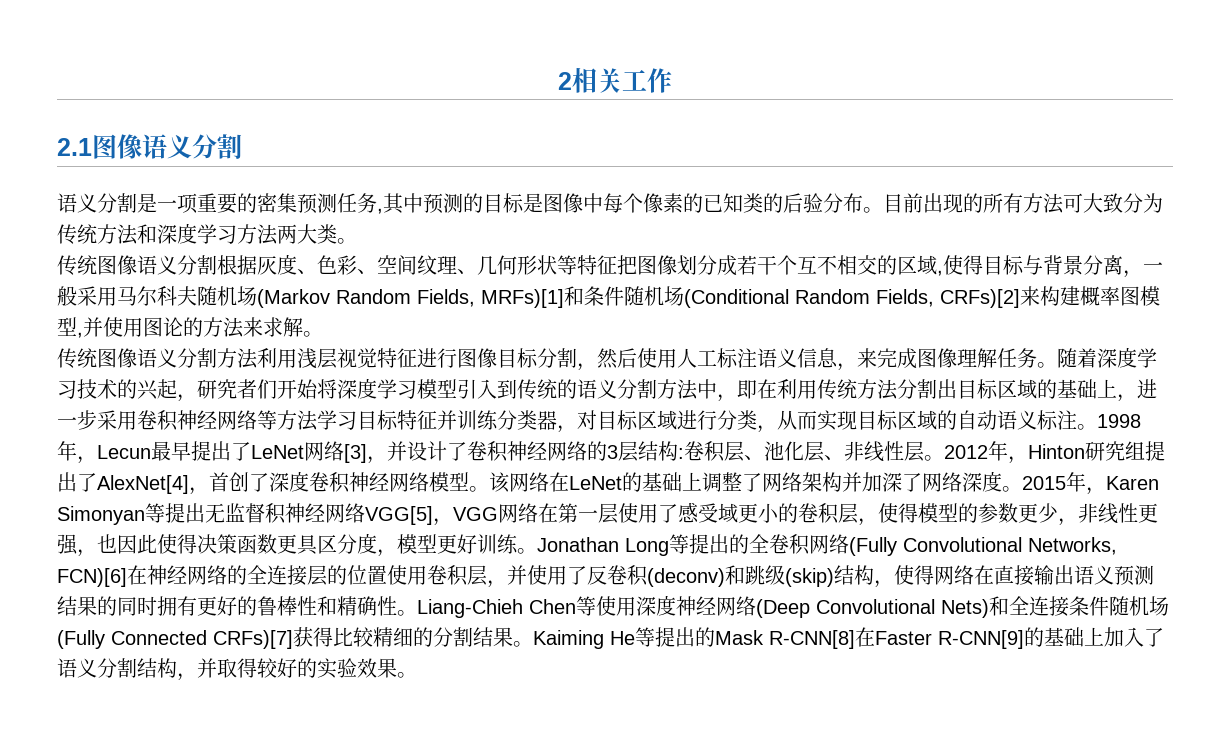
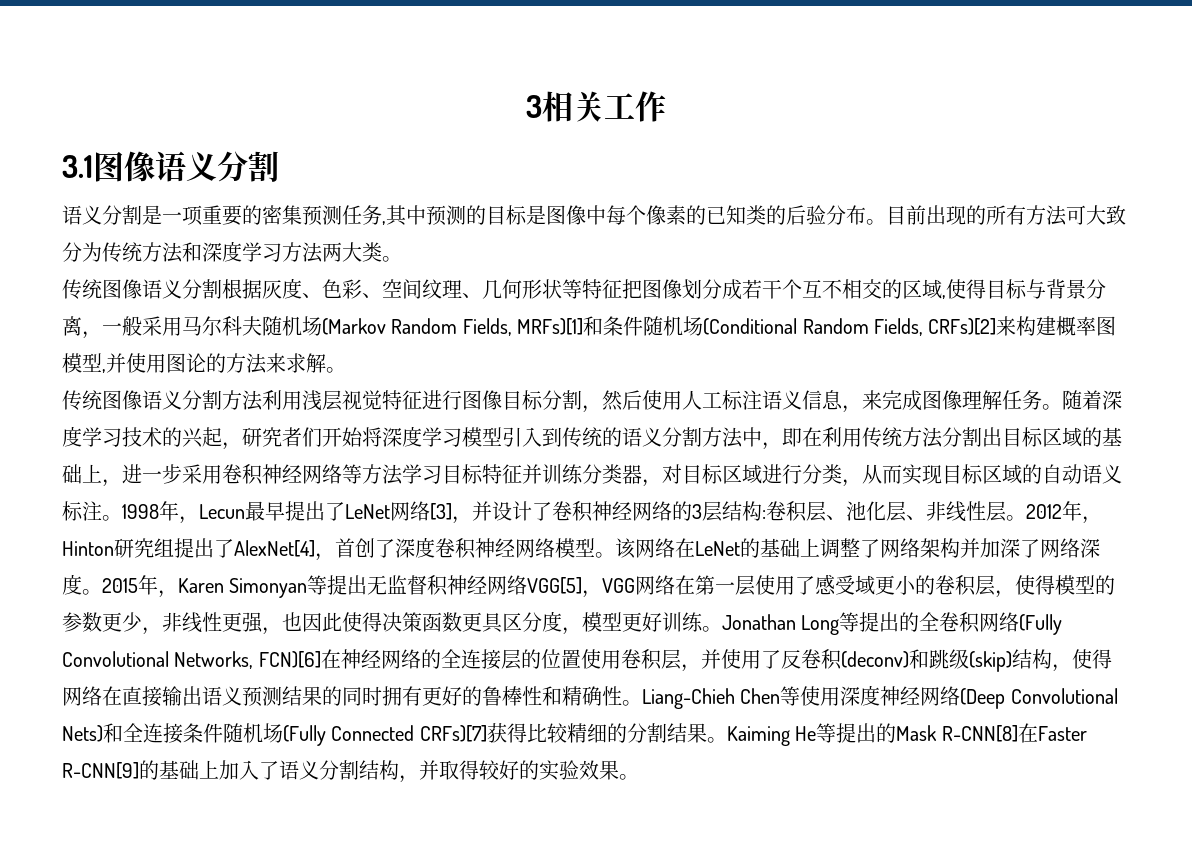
- 2相关工作
+ 3相关工作
- 2.1图像语义分割
+ 3.1图像语义分割

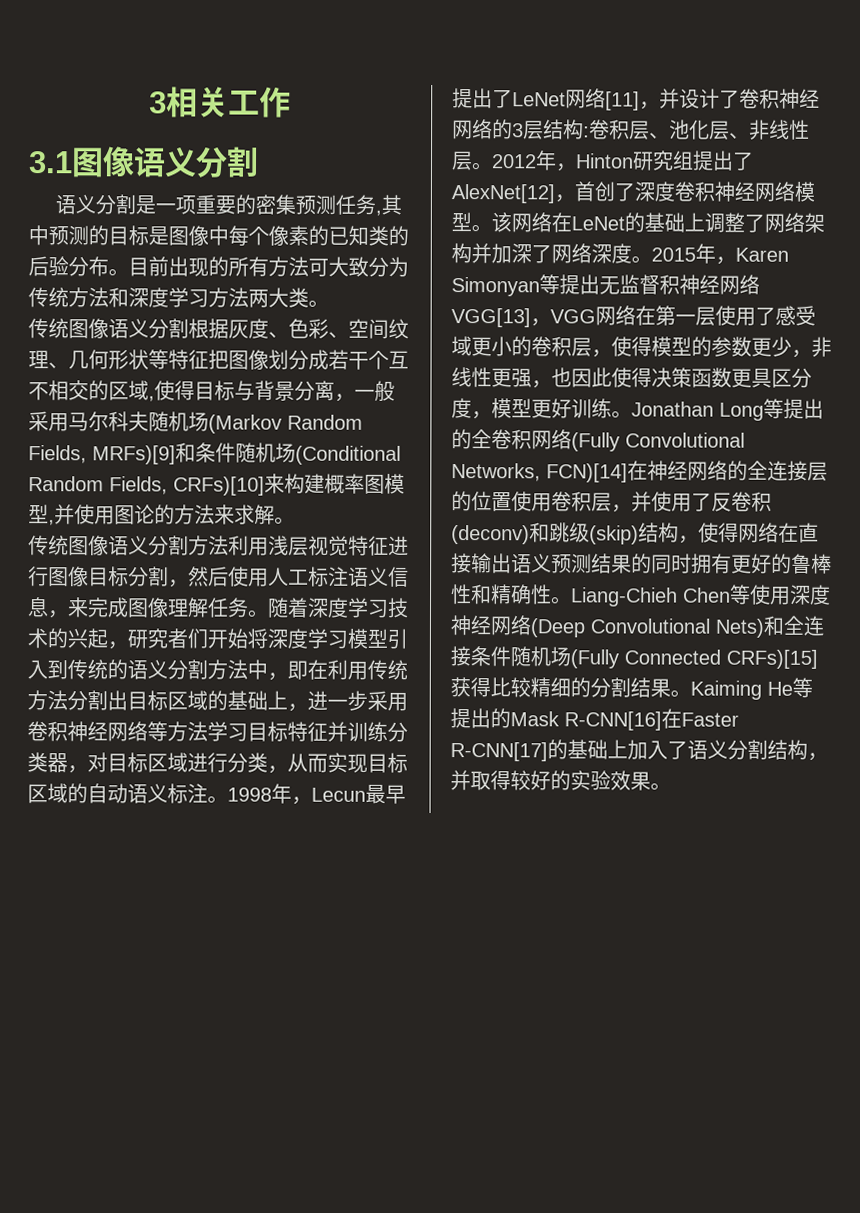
- 传统图像语义分割根据灰度、色彩、空间纹理、几何形状等特征把图像划分成若干个互不相交的区域,使得目标与背景分离，一般采用马尔科夫随机场(Markov Random Fields, MRFs)[1]和条件随机场(Conditional Random Fields, CRFs)[2]来构建概率图模型,并使用图论的方法来求解。
+ 传统图像语义分割根据灰度、色彩、空间纹理、几何形状等特征把图像划分成若干个互不相交的区域,使得目标与背景分离，一般采用马尔科夫随机场(Markov Random Fields, MRFs)[9]和条件随机场(Conditional Random Fields, CRFs)[10]来构建概率图模型,并使用图论的方法来求解。
- 1998年，Lecun最早提出了LeNet网络[3]，并设计了卷积神经网络的3层结构:卷积层、池化层、非线性层。
+ 1998年，Lecun最早提出了LeNet网络[11]，并设计了卷积神经网络的3层结构:卷积层、池化层、非线性层。
- 2012年，Hinton研究组提出了AlexNet[4]，首创了深度卷积神经网络模型。
+ 2012年，Hinton研究组提出了AlexNet[12]，首创了深度卷积神经网络模型。
- 2015年，Karen Simonyan等提出无监督积神经网络VGG[5]，VGG网络在第一层使用了感受域更小的卷积层，使得模型的参数更少，非线性更强，也因此使得决策函数更具区分度，模型更好训练。
+ 2015年，Karen Simonyan等提出无监督积神经网络VGG[13]，VGG网络在第一层使用了感受域更小的卷积层，使得模型的参数更少，非线性更强，也因此使得决策函数更具区分度，模型更好训练。
- Jonathan Long等提出的全卷积网络(Fully Convolutional Networks, FCN)[6]在神经网络的全连接层的位置使用卷积层，并使用了反卷积(deconv)和跳级(skip)结构，使得网络在直接输出语义预测结果的同时拥有更好的鲁棒性和精确性。
+ Jonathan Long等提出的全卷积网络(Fully Convolutional Networks, FCN)[14]在神经网络的全连接层的位置使用卷积层，并使用了反卷积(deconv)和跳级(skip)结构，使得网络在直接输出语义预测结果的同时拥有更好的鲁棒性和精确性。
- Liang-Chieh Chen等使用深度神经网络(Deep Convolutional Nets)和全连接条件随机场(Fully Connected CRFs)[7]获得比较精细的分割结果。
+ Liang-Chieh Chen等使用深度神经网络(Deep Convolutional Nets)和全连接条件随机场(Fully Connected CRFs)[15]获得比较精细的分割结果。
- Kaiming He等提出的Mask R-CNN[8]在Faster R-CNN[9]的基础上加入了语义分割结构，并取得较好的实验效果。
+ Kaiming He等提出的Mask R-CNN[16]在Faster R-CNN[17]的基础上加入了语义分割结构，并取得较好的实验效果。

